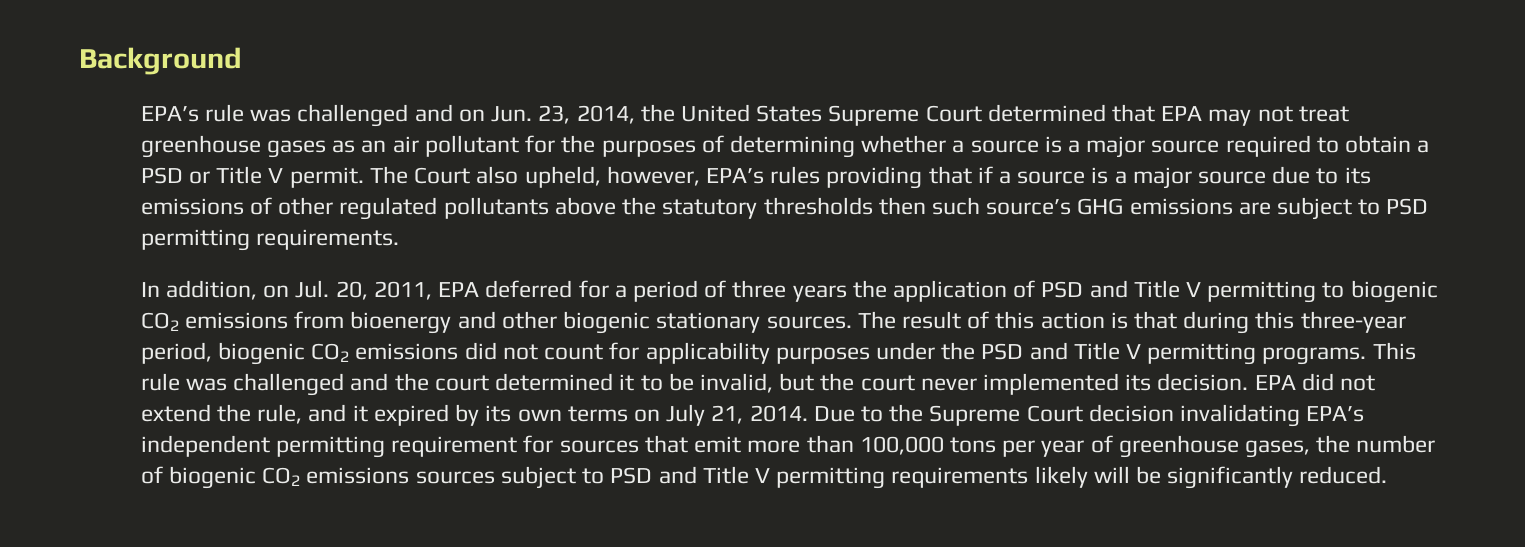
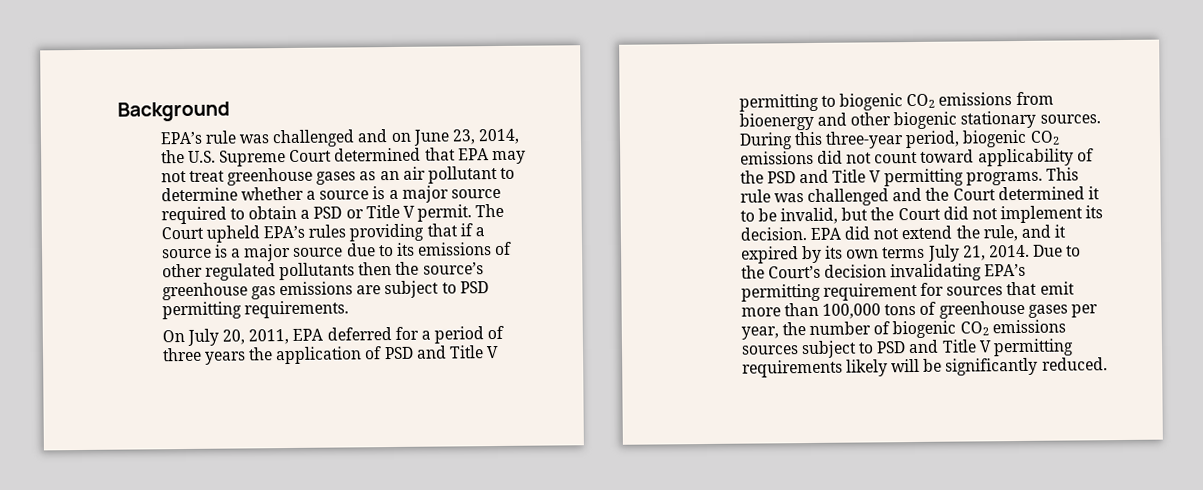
- EPA’s rule was challenged and on Jun. 23, 2014, the United States Supreme Court determined that EPA may not treat greenhouse gases as an air pollutant for the purposes of determining whether a source is a major source required to obtain a PSD or Title V permit.
+ EPA’s rule was challenged and on June 23, 2014, the U.S. Supreme Court determined that EPA may not treat greenhouse gases as an air pollutant to determine whether a source is a major source required to obtain a PSD or Title V permit.
- The Court also upheld, however, EPA’s rules providing that if a source is a major source due to its emissions of other regulated pollutants above the statutory thresholds then such source’s GHG emissions are subject to PSD permitting requirements.
+ The Court upheld EPA’s rules providing that if a source is a major source due to its emissions of other regulated pollutants then the source’s greenhouse gas emissions are subject to PSD permitting requirements.
- In addition, on Jul. 20, 2011, EPA deferred for a period of three years the application of PSD and Title V permitting to biogenic CO2 emissions from bioenergy and other biogenic stationary sources.
+ On July 20, 2011, EPA deferred for a period of three years the application of PSD and Title V permitting to biogenic CO2 emissions from bioenergy and other biogenic stationary sources.
- The result of this action is that during this three-year period, biogenic CO2 emissions did not count for applicability purposes under the PSD and Title V permitting programs.
+ During this three-year period, biogenic CO2 emissions did not count toward applicability of the PSD and Title V permitting programs.
- This rule was challenged and the court determined it to be invalid, but the court never implemented its decision.
+ This rule was challenged and the Court determined it to be invalid, but the Court did not implement its decision.
- EPA did not extend the rule, and it expired by its own terms on July 21, 2014.
+ EPA did not extend the rule, and it expired by its own terms July 21, 2014.
- Due to the Supreme Court decision invalidating EPA’s independent permitting requirement for sources that emit more than 100,000 tons per year of greenhouse gases, the number of biogenic CO2 emissions sources subject to PSD and Title V permitting requirements likely will be significantly reduced.
+ Due to the Court’s decision invalidating EPA’s permitting requirement for sources that emit more than 100,000 tons of greenhouse gases per year, the number of biogenic CO2 emissions sources subject to PSD and Title V permitting requirements likely will be significantly reduced.

